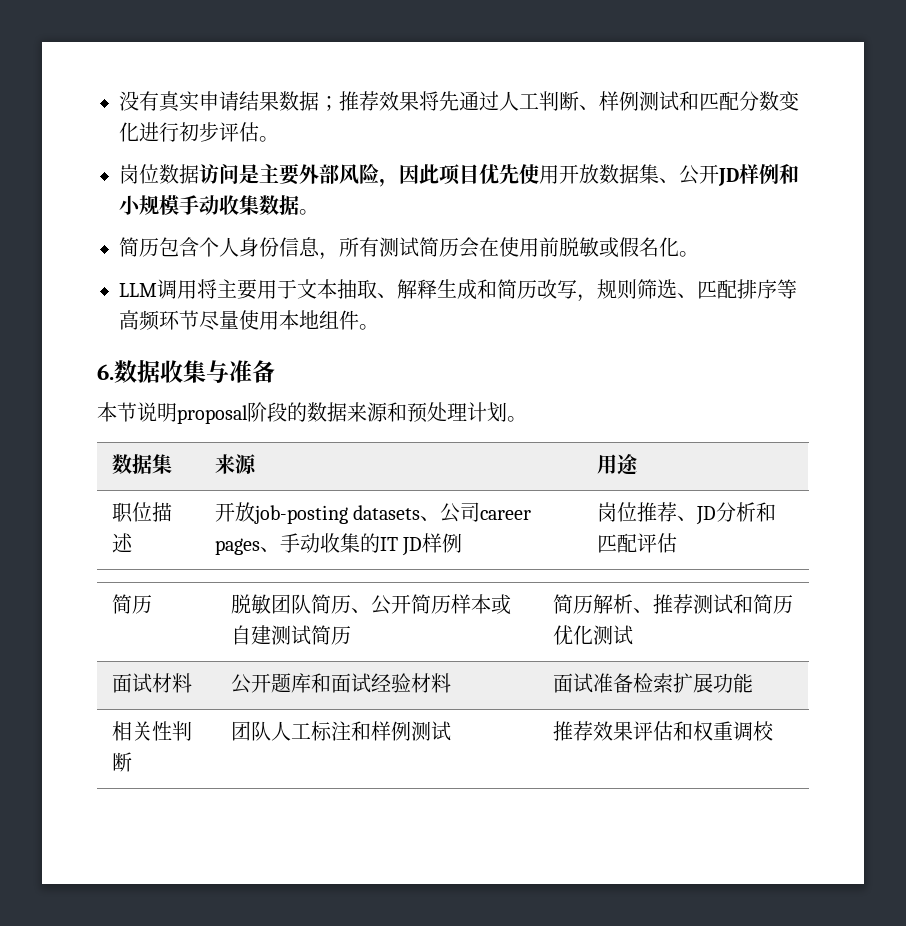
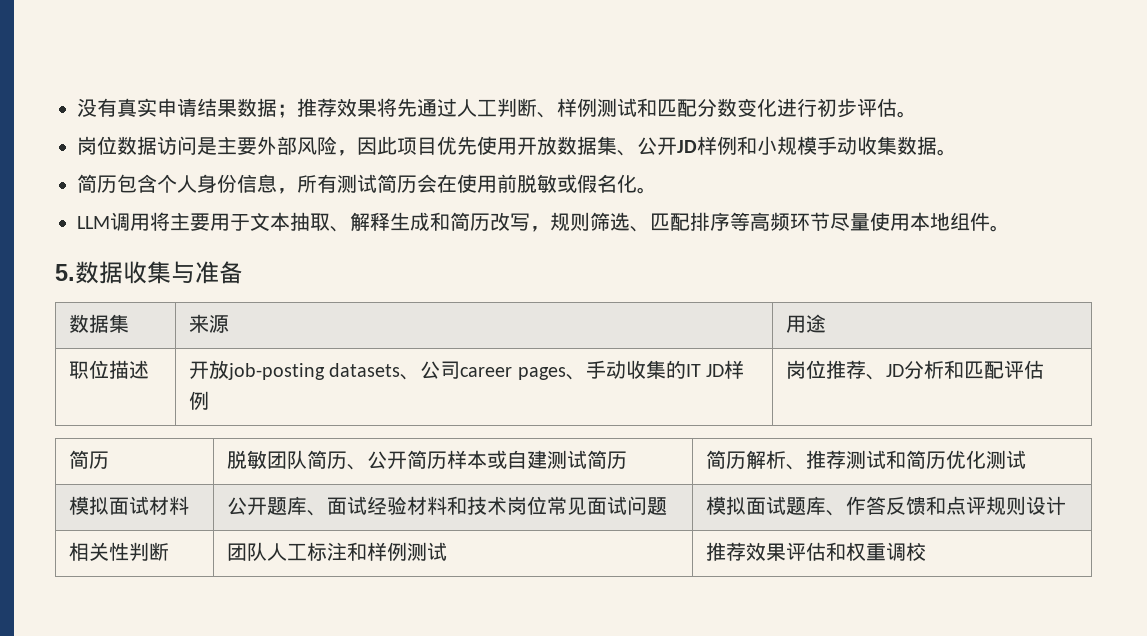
- 6.数据收集与准备
+ 5.数据收集与准备
- 本节说明proposal阶段的数据来源和预处理计划。
- 面试材料 | 公开题库和面试经验材料 | 面试准备检索扩展功能
+ 模拟面试材料 | 公开题库、面试经验材料和技术岗位常见面试问题 | 模拟面试题库、作答反馈和点评规则设计

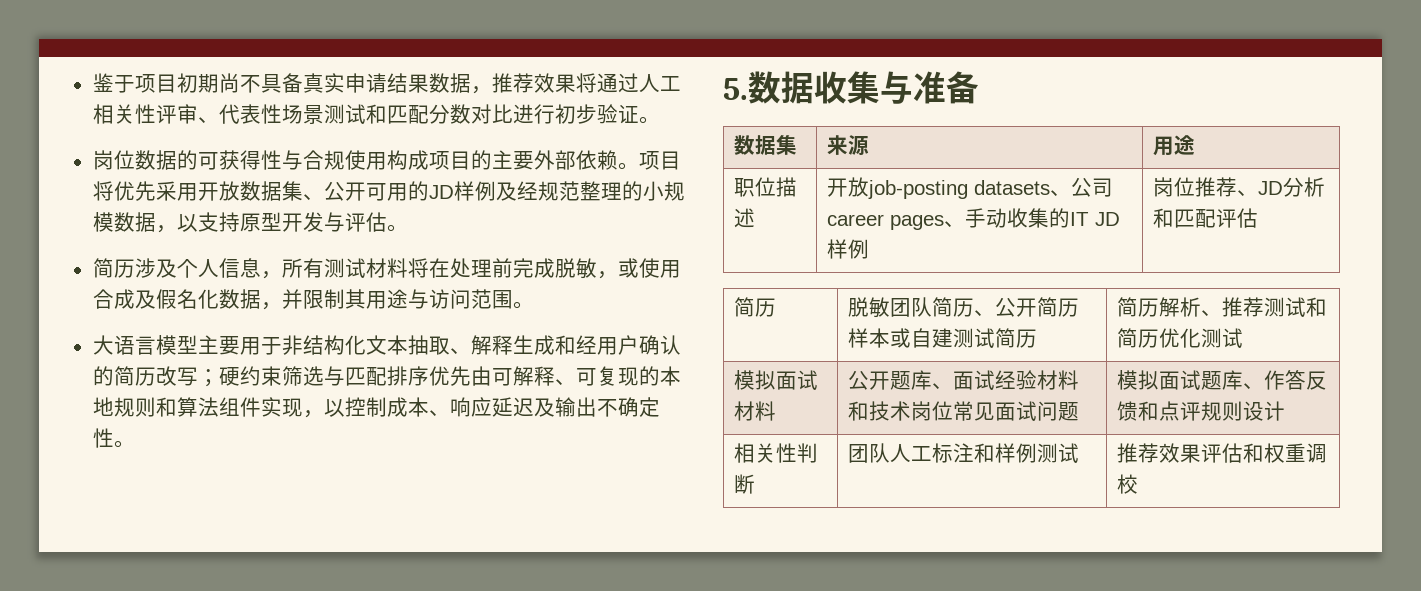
- 没有真实申请结果数据；推荐效果将先通过人工判断、样例测试和匹配分数变化进行初步评估。
+ 鉴于项目初期尚不具备真实申请结果数据，推荐效果将通过人工相关性评审、代表性场景测试和匹配分数对比进行初步验证。
- 岗位数据访问是主要外部风险，因此项目优先使用开放数据集、公开JD样例和小规模手动收集数据。
+ 岗位数据的可获得性与合规使用构成项目的主要外部依赖。项目将优先采用开放数据集、公开可用的JD样例及经规范整理的小规模数据，以支持原型开发与评估。
- 简历包含个人身份信息，所有测试简历会在使用前脱敏或假名化。
- LLM调用将主要用于文本抽取、解释生成和简历改写，规则筛选、匹配排序等高频环节尽量使用本地组件。
+ 简历涉及个人信息，所有测试材料将在处理前完成脱敏，或使用合成及假名化数据，并限制其用途与访问范围。
+ 大语言模型主要用于非结构化文本抽取、解释生成和经用户确认的简历改写；硬约束筛选与匹配排序优先由可解释、可复现的本地规则和算法组件实现，以控制成本、响应延迟及输出不确定性。

